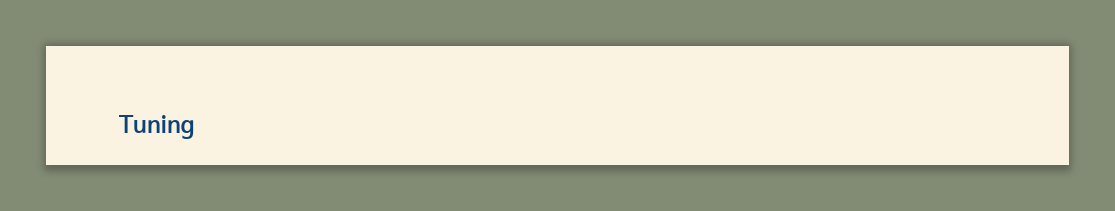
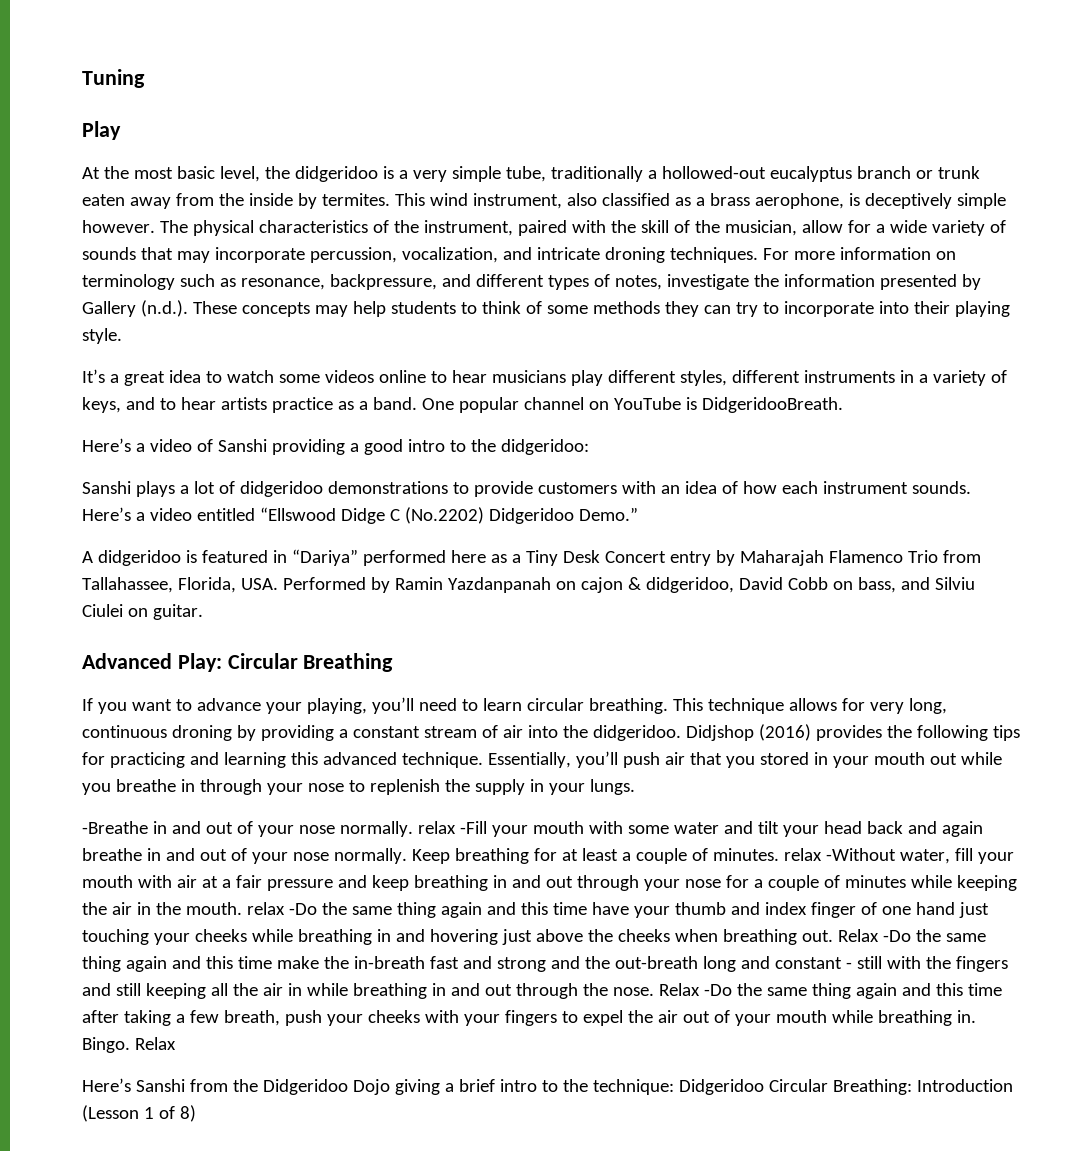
+ Play
+ At the most basic level, the didgeridoo is a very simple tube, traditionally a hollowed-out eucalyptus branch or trunk eaten away from the inside by termites. This wind instrument, also classified as a brass aerophone, is deceptively simple however. The physical characteristics of the instrument, paired with the skill of the musician, allow for a wide variety of sounds that may incorporate percussion, vocalization, and intricate droning techniques. For more information on terminology such as resonance, backpressure, and different types of notes, investigate the information presented by Gallery (n.d.). These concepts may help students to think of some methods they can try to incorporate into their playing style.
+ It’s a great idea to watch some videos online to hear musicians play different styles, different instruments in a variety of keys, and to hear artists practice as a band. One popular channel on YouTube is DidgeridooBreath.
+ Here’s a video of Sanshi providing a good intro to the didgeridoo:
+ Sanshi plays a lot of didgeridoo demonstrations to provide customers with an idea of how each instrument sounds. Here’s a video entitled “Ellswood Didge C (No.2202) Didgeridoo Demo.”
+ A didgeridoo is featured in “Dariya” performed here as a Tiny Desk Concert entry by Maharajah Flamenco Trio from Tallahassee, Florida, USA. Performed by Ramin Yazdanpanah on cajon & didgeridoo, David Cobb on bass, and Silviu Ciulei on guitar.
+ Advanced Play: Circular Breathing
+ If you want to advance your playing, you’ll need to learn circular breathing. This technique allows for very long, continuous droning by providing a constant stream of air into the didgeridoo. Didjshop (2016) provides the following tips for practicing and learning this advanced technique. Essentially, you’ll push air that you stored in your mouth out while you breathe in through your nose to replenish the supply in your lungs.
+ -Breathe in and out of your nose normally. relax -Fill your mouth with some water and tilt your head back and again breathe in and out of your nose normally. Keep breathing for at least a couple of minutes. relax -Without water, fill your mouth with air at a fair pressure and keep breathing in and out through your nose for a couple of minutes while keeping the air in the mouth. relax -Do the same thing again and this time have your thumb and index finger of one hand just touching your cheeks while breathing in and hovering just above the cheeks when breathing out. Relax -Do the same thing again and this time make the in-breath fast and strong and the out-breath long and constant - still with the fingers and still keeping all the air in while breathing in and out through the nose. Relax -Do the same thing again and this time after taking a few breath, push your cheeks with your fingers to expel the air out of your mouth while breathing in. Bingo. Relax
+ Here’s Sanshi from the Didgeridoo Dojo giving a brief intro to the technique: Didgeridoo Circular Breathing: Introduction (Lesson 1 of 8)

